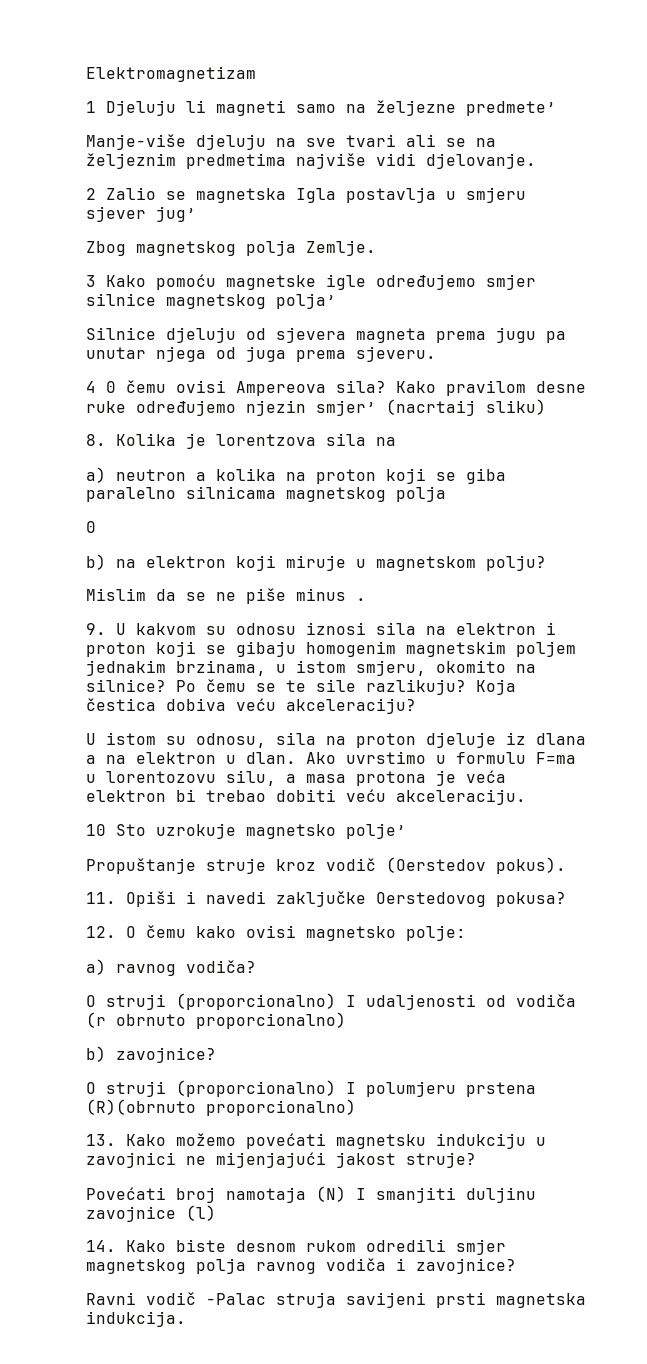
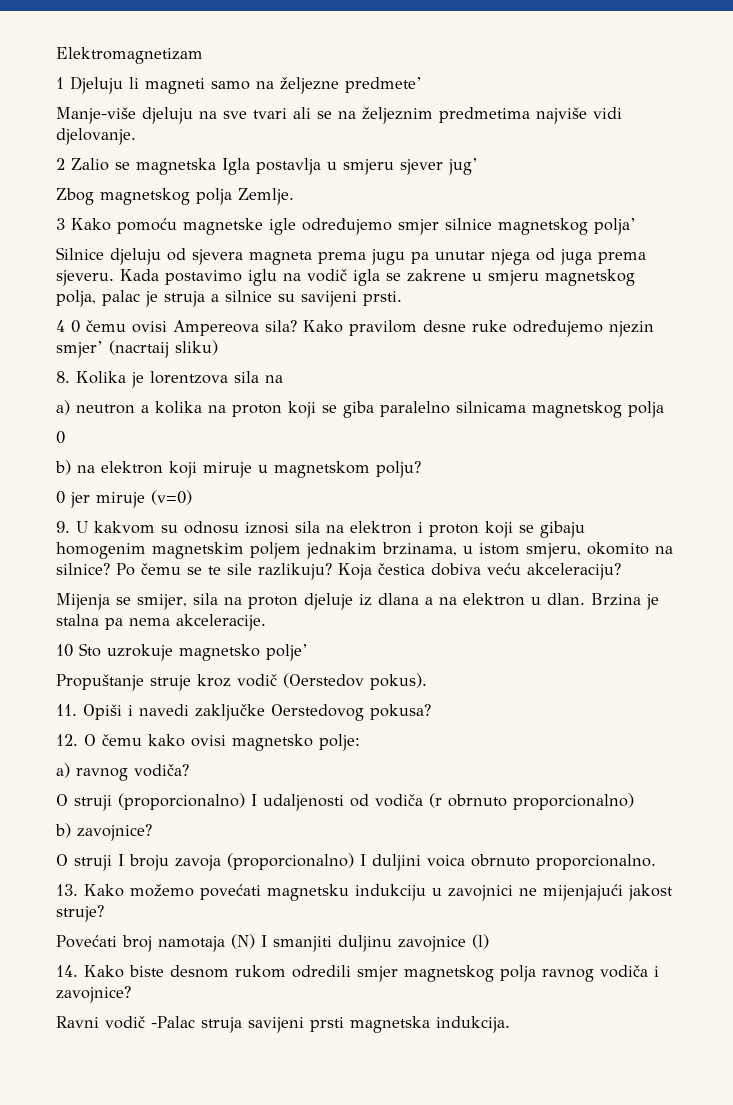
+ Kada postavimo iglu na vodič igla se zakrene u smjeru magnetskog polja, palac je struja a silnice su savijeni prsti.
- Mislim da se ne piše minus .
+ 0 jer miruje (v=0)
- U istom su odnosu, sila na proton djeluje iz dlana a na elektron u dlan.
+ Mijenja se smijer, sila na proton djeluje iz dlana a na elektron u dlan.
- Ako uvrstimo u formulu F=ma u lorentozovu silu, a masa protona je veća elektron bi trebao dobiti veću akceleraciju.
+ Brzina je stalna pa nema akceleracije.
- O struji (proporcionalno) I polumjeru prstena (R)(obrnuto proporcionalno)
+ O struji I broju zavoja (proporcionalno) I duljini voica obrnuto proporcionalno.

